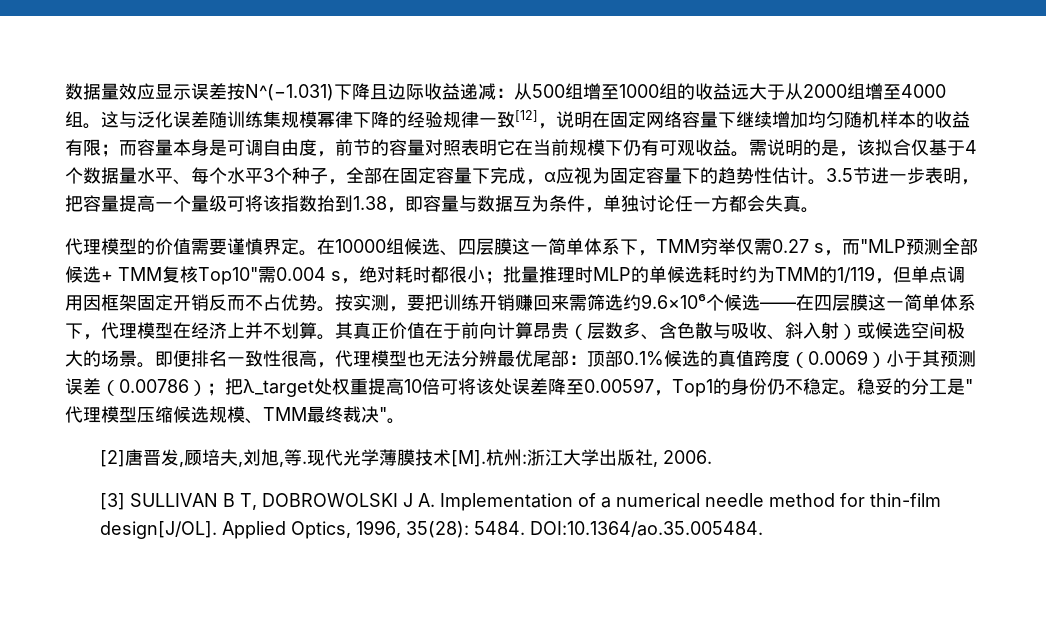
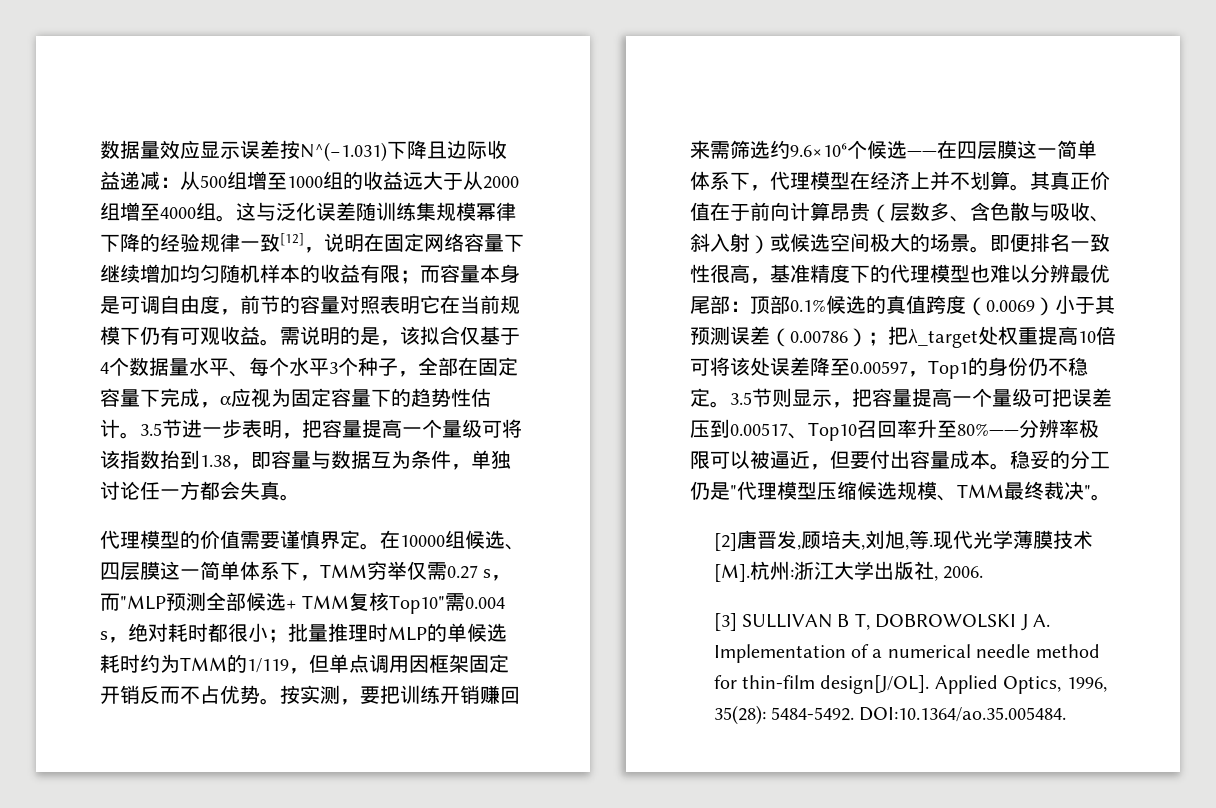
- 即便排名一致性很高，代理模型也无法分辨最优尾部：顶部0.1%候选的真值跨度（0.0069）小于其预测误差（0.00786）；把λ_target处权重提高10倍可将该处误差降至0.00597，Top1的身份仍不稳定。
+ 即便排名一致性很高，基准精度下的代理模型也难以分辨最优尾部：顶部0.1%候选的真值跨度（0.0069）小于其预测误差（0.00786）；把λ_target处权重提高10倍可将该处误差降至0.00597，Top1的身份仍不稳定。
+ 3.5节则显示，把容量提高一个量级可把误差压到0.00517、Top10召回率升至80%——分辨率极限可以被逼近，但要付出容量成本。
- 稳妥的分工是"代理模型压缩候选规模、TMM最终裁决"。
+ 稳妥的分工仍是"代理模型压缩候选规模、TMM最终裁决"。
- Applied Optics, 1996, 35(28): 5484.
+ Applied Optics, 1996, 35(28): 5484-5492.

